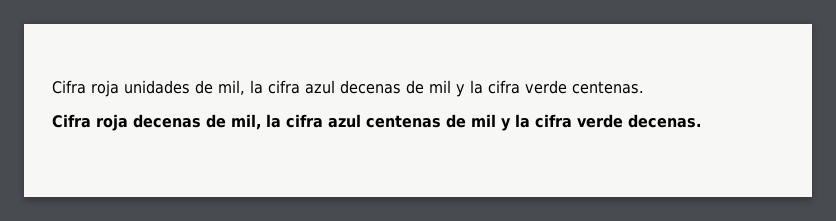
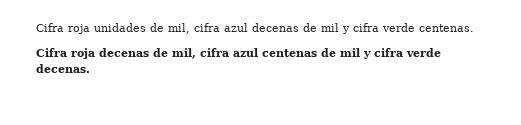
- Cifra roja unidades de mil, la cifra azul decenas de mil y la cifra verde centenas.
+ Cifra roja unidades de mil, cifra azul decenas de mil y cifra verde centenas.
- Cifra roja decenas de mil, la cifra azul centenas de mil y la cifra verde decenas.
+ Cifra roja decenas de mil, cifra azul centenas de mil y cifra verde decenas.

